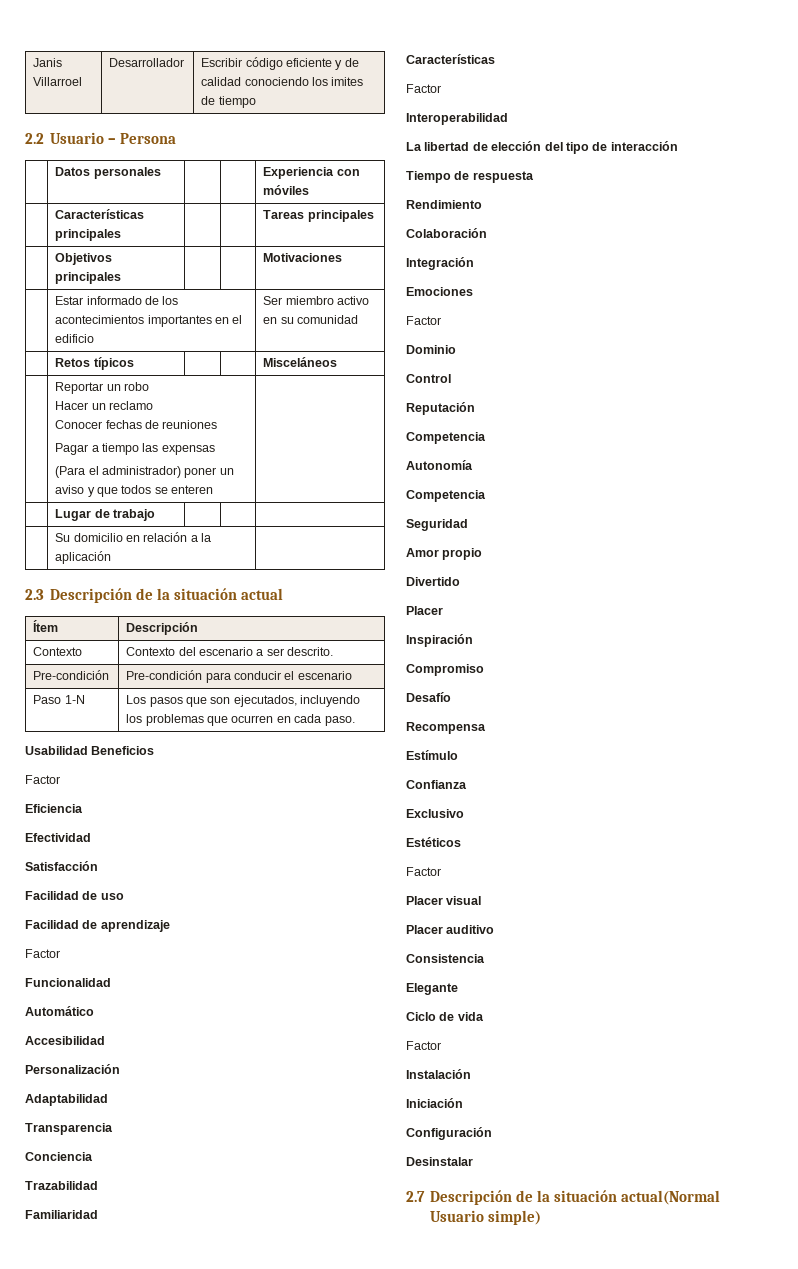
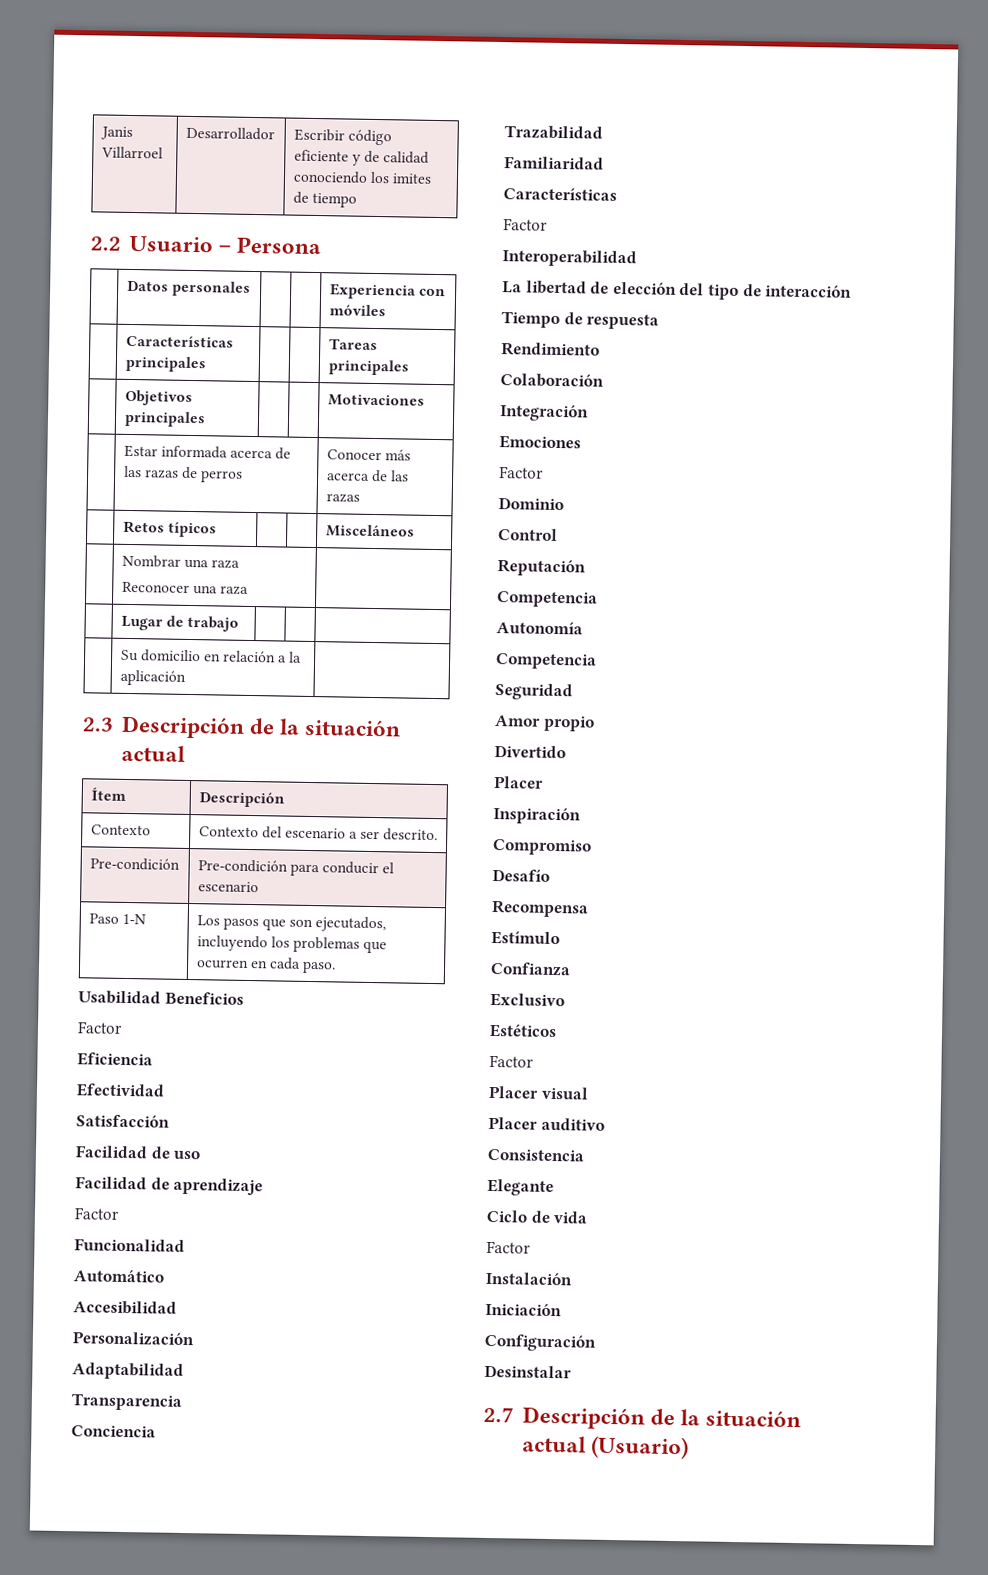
- | Estar informado de los acontecimientos importantes en el edificio | Ser miembro activo en su comunidad
+ | Estar informada acerca de las razas de perros | Conocer más acerca de las razas
  | Retos típicos | | | Misceláneos
- | Reportar un robo
- Hacer un reclamo
- Conocer fechas de reuniones
- Pagar a tiempo las expensas
- (Para el administrador) poner un aviso y que todos se enteren |
+ | Nombrar una raza
+ Reconocer una raza |
- 2.7 Descripción de la situación actual(Normal Usuario simple)
+ 2.7 Descripción de la situación actual (Usuario)

